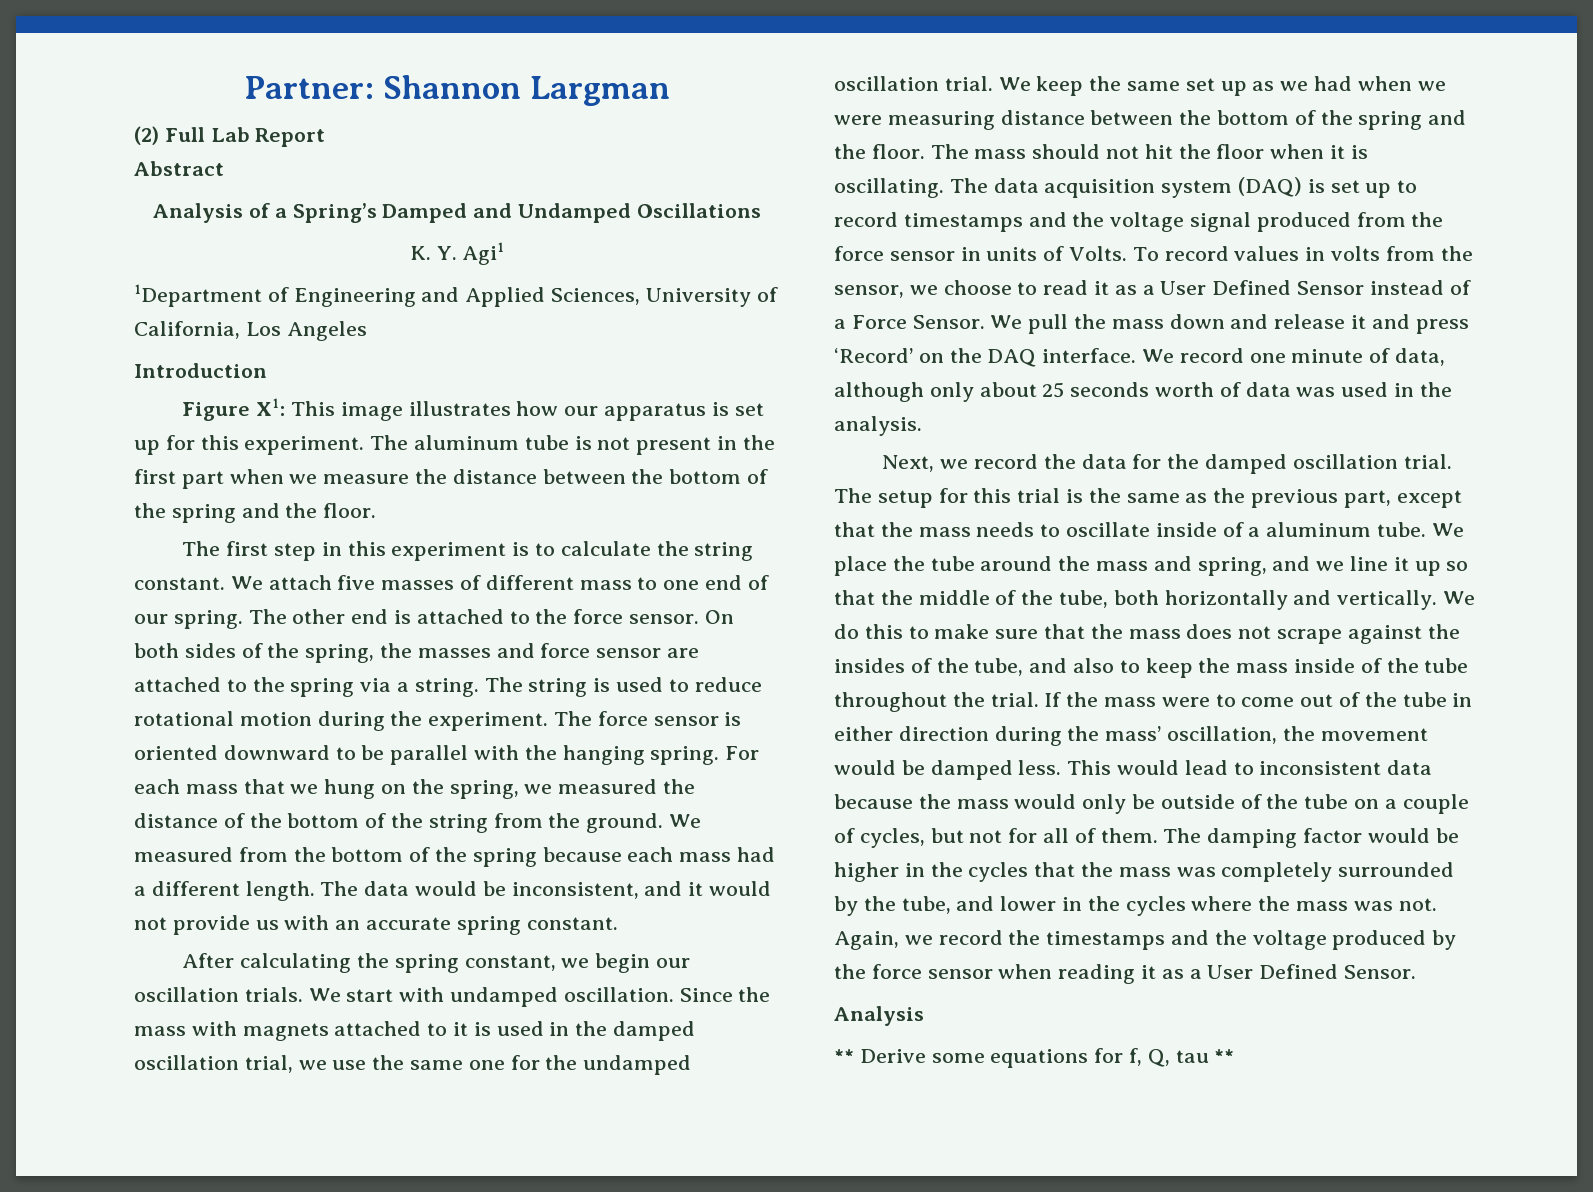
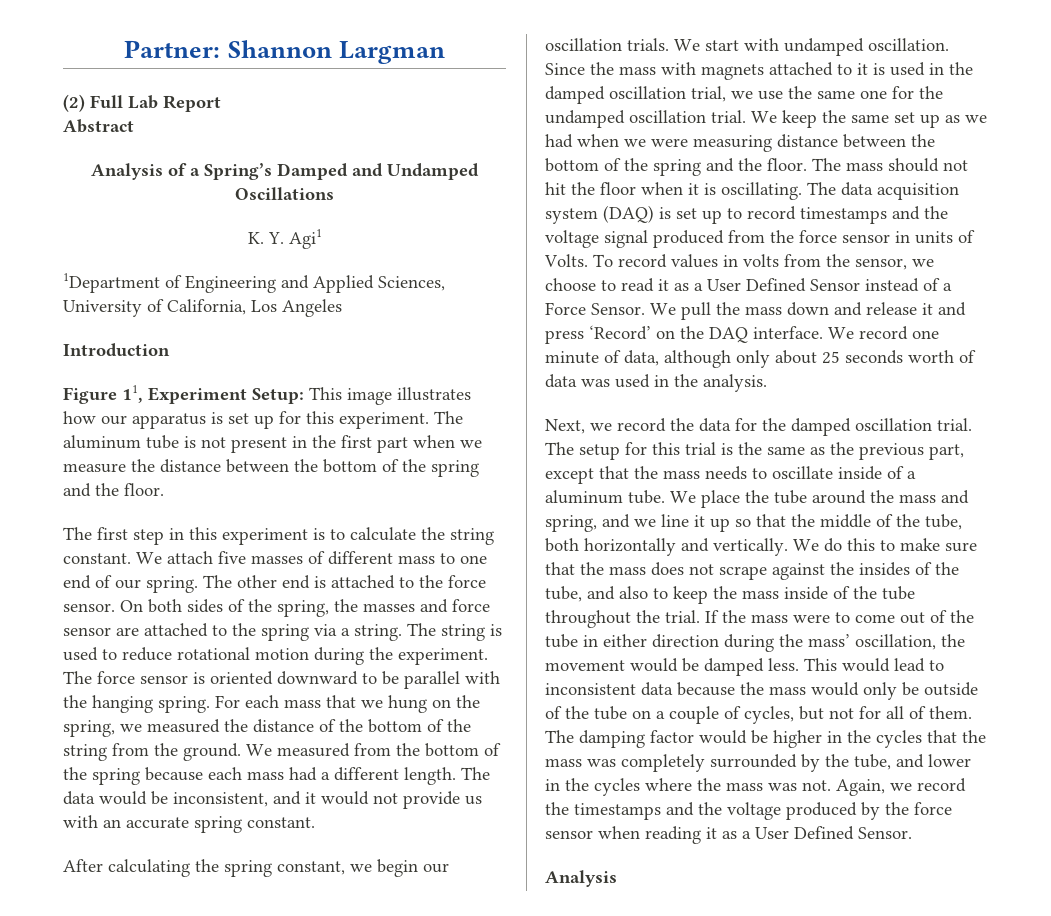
- Figure X1: This image illustrates how our apparatus is set up for this experiment.
+ Figure 11, Experiment Setup: This image illustrates how our apparatus is set up for this experiment.
- ** Derive some equations for f, Q, tau **

